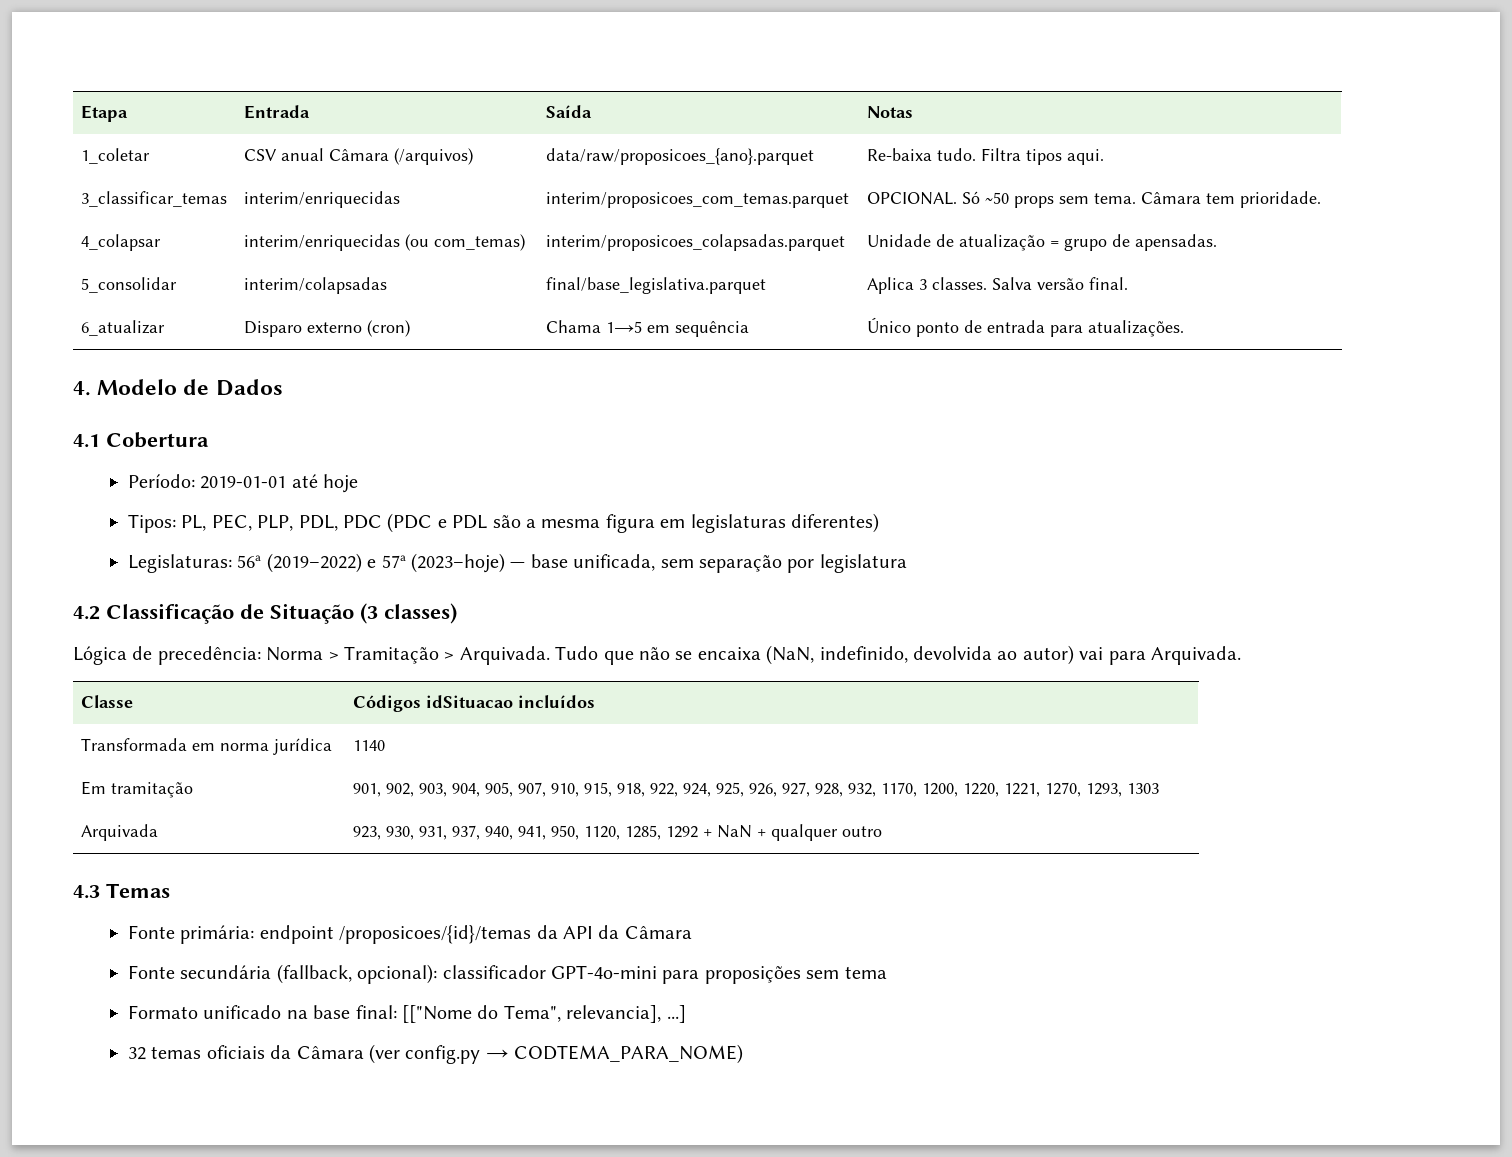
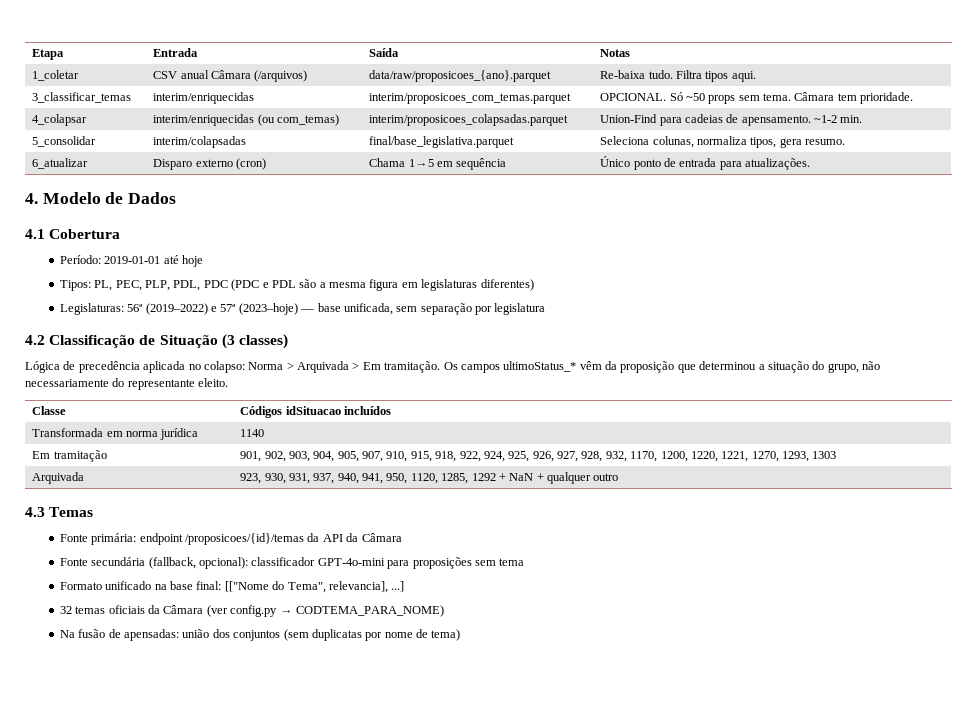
- 4_colapsar | interim/enriquecidas (ou com_temas) | interim/proposicoes_colapsadas.parquet | Unidade de atualização = grupo de apensadas.
- 5_consolidar | interim/colapsadas | final/base_legislativa.parquet | Aplica 3 classes. Salva versão final.
+ 4_colapsar | interim/enriquecidas (ou com_temas) | interim/proposicoes_colapsadas.parquet | Union-Find para cadeias de apensamento. ~1-2 min.
+ 5_consolidar | interim/colapsadas | final/base_legislativa.parquet | Seleciona colunas, normaliza tipos, gera resumo.
- Lógica de precedência: Norma > Tramitação > Arquivada. Tudo que não se encaixa (NaN, indefinido, devolvida ao autor) vai para Arquivada.
+ Lógica de precedência aplicada no colapso: Norma > Arquivada > Em tramitação. Os campos ultimoStatus_* vêm da proposição que determinou a situação do grupo, não necessariamente do representante eleito.
+ Na fusão de apensadas: união dos conjuntos (sem duplicatas por nome de tema)

